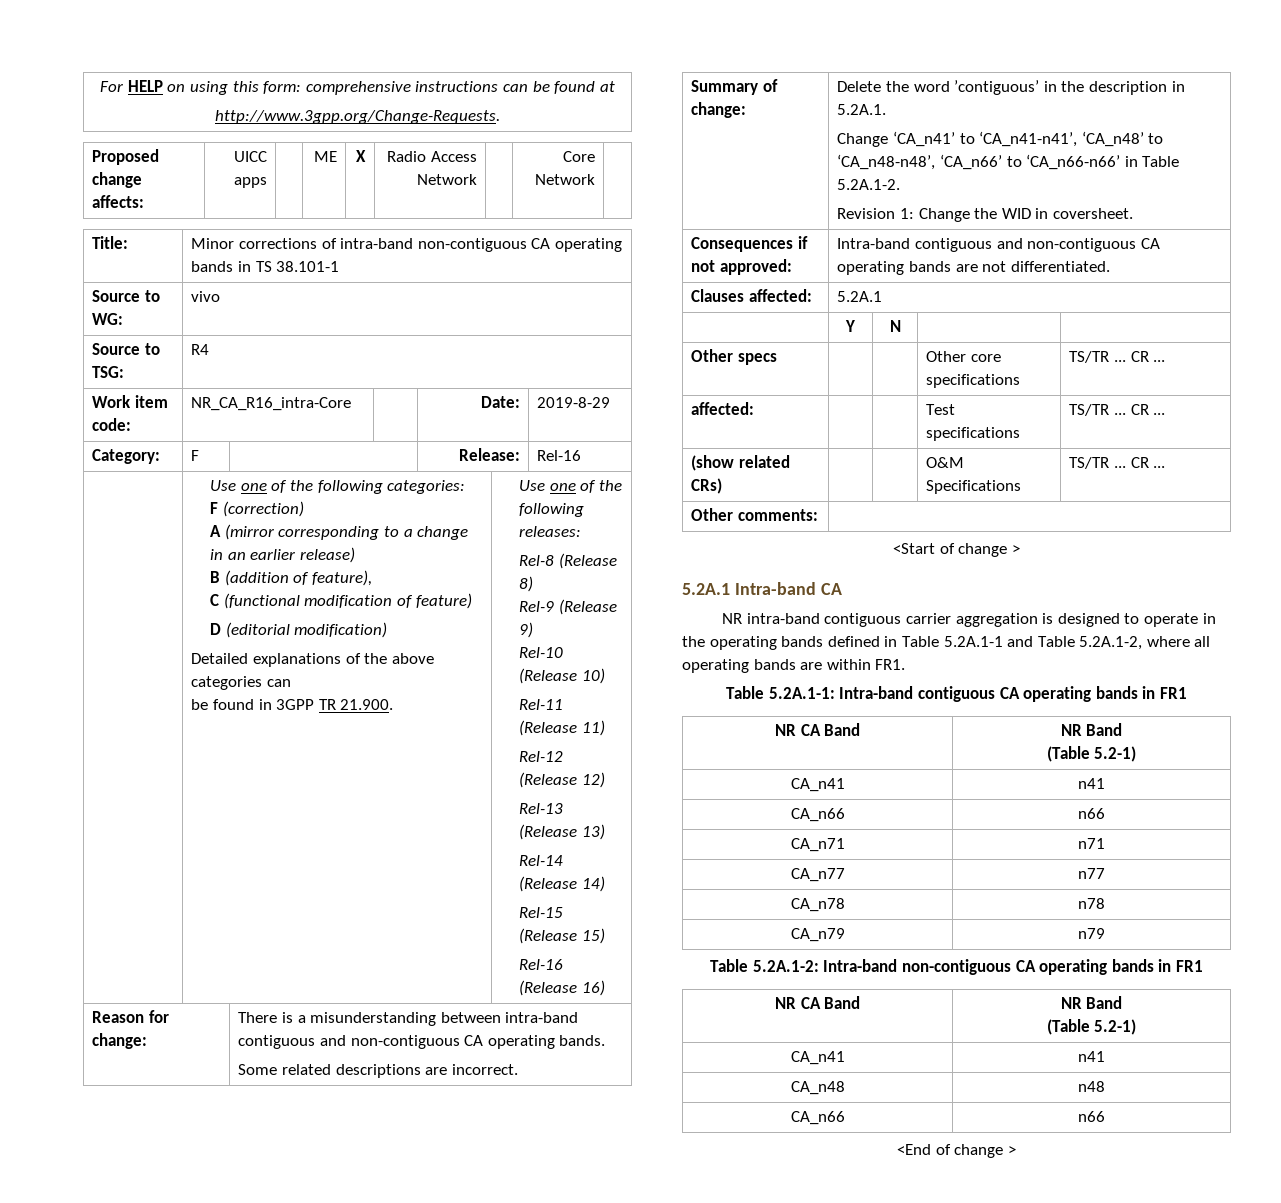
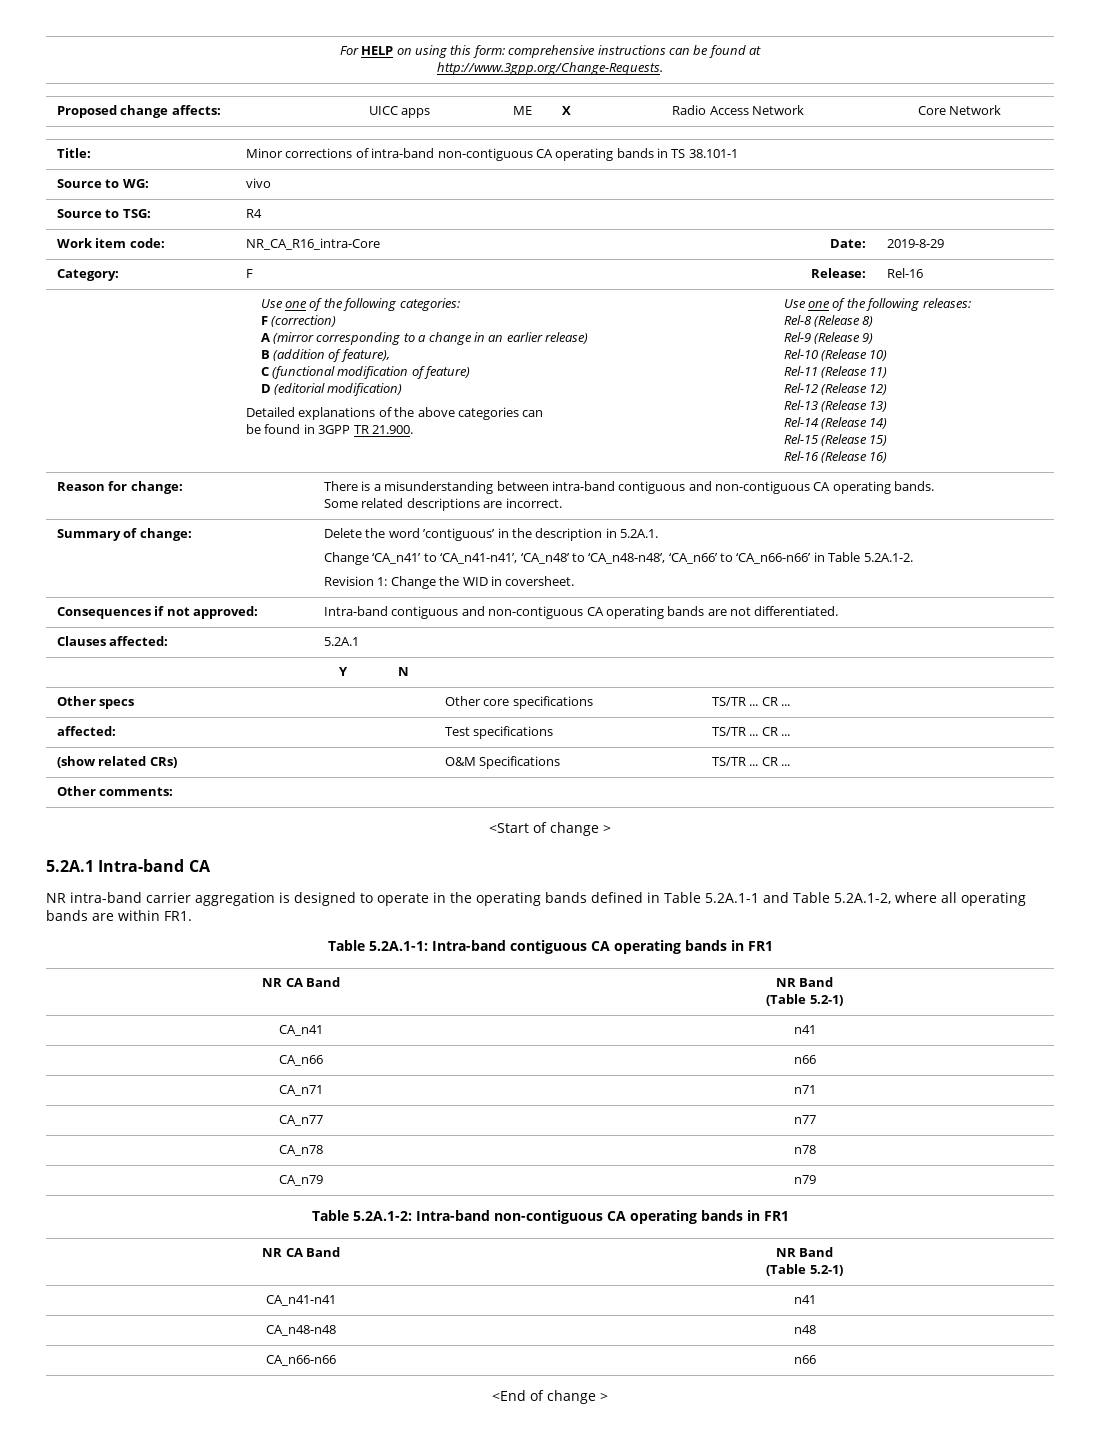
- NR intra-band contiguous carrier aggregation is designed to operate in the operating bands defined in Table 5.2A.1-1 and Table 5.2A.1-2, where all operating bands are within FR1.
+ NR intra-band carrier aggregation is designed to operate in the operating bands defined in Table 5.2A.1-1 and Table 5.2A.1-2, where all operating bands are within FR1.
  Table 5.2A.1-2: Intra-band non-contiguous CA operating bands in FR1
  NR CA Band | NR Band
  (Table 5.2-1)
- CA_n41 | n41
- CA_n48 | n48
- CA_n66 | n66
+ CA_n41-n41 | n41
+ CA_n48-n48 | n48
+ CA_n66-n66 | n66

